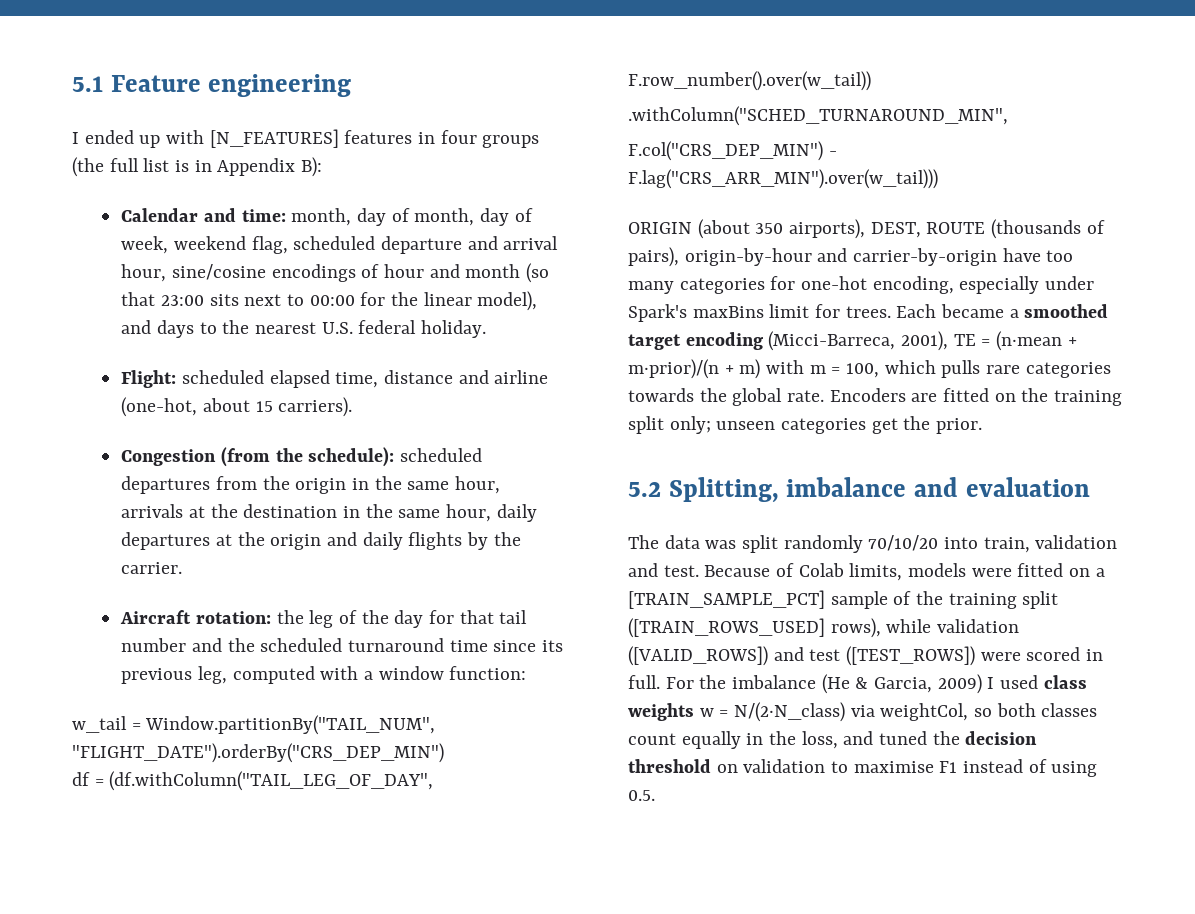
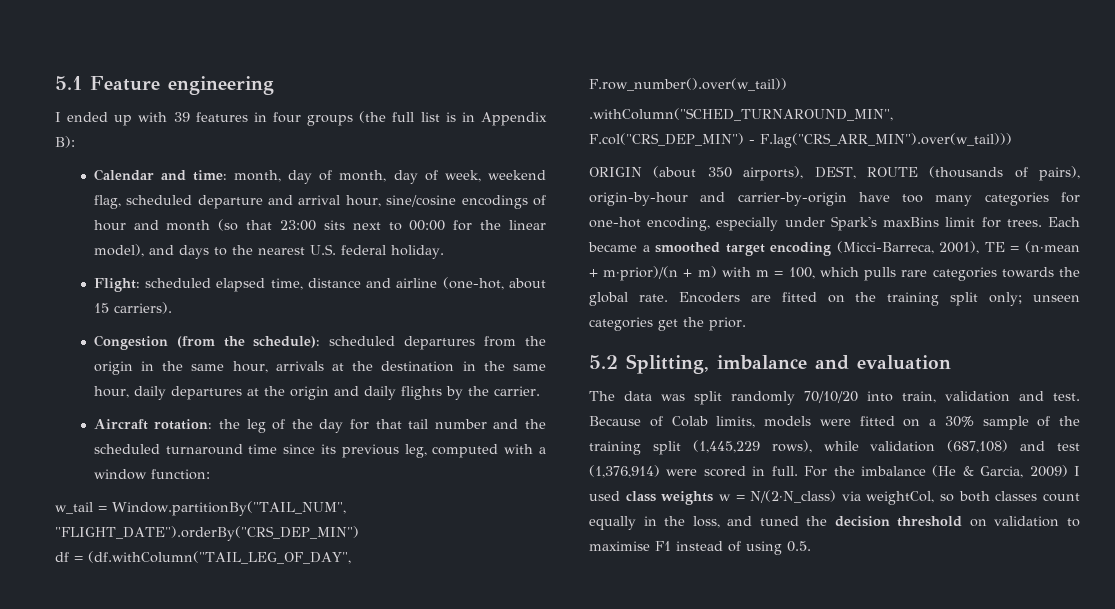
- I ended up with [N_FEATURES] features in four groups (the full list is in Appendix B):
+ I ended up with 39 features in four groups (the full list is in Appendix B):
- Because of Colab limits, models were fitted on a [TRAIN_SAMPLE_PCT] sample of the training split ([TRAIN_ROWS_USED] rows), while validation ([VALID_ROWS]) and test ([TEST_ROWS]) were scored in full.
+ Because of Colab limits, models were fitted on a 30% sample of the training split (1,445,229 rows), while validation (687,108) and test (1,376,914) were scored in full.

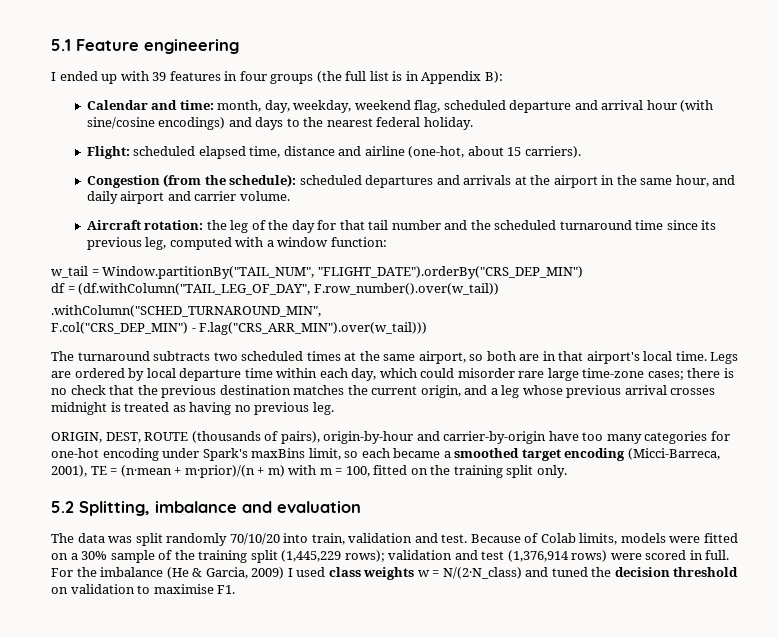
- Calendar and time: month, day of month, day of week, weekend flag, scheduled departure and arrival hour, sine/cosine encodings of hour and month (so that 23:00 sits next to 00:00 for the linear model), and days to the nearest U.S. federal holiday.
+ Calendar and time: month, day, weekday, weekend flag, scheduled departure and arrival hour (with sine/cosine encodings) and days to the nearest federal holiday.
- Congestion (from the schedule): scheduled departures from the origin in the same hour, arrivals at the destination in the same hour, daily departures at the origin and daily flights by the carrier.
+ Congestion (from the schedule): scheduled departures and arrivals at the airport in the same hour, and daily airport and carrier volume.
- ORIGIN (about 350 airports), DEST, ROUTE (thousands of pairs), origin-by-hour and carrier-by-origin have too many categories for one-hot encoding, especially under Spark's maxBins limit for trees. Each became a smoothed target encoding (Micci-Barreca, 2001), TE = (n·mean + m·prior)/(n + m) with m = 100, which pulls rare categories towards the global rate. Encoders are fitted on the training split only; unseen categories get the prior.
+ The turnaround subtracts two scheduled times at the same airport, so both are in that airport's local time. Legs are ordered by local departure time within each day, which could misorder rare large time-zone cases; there is no check that the previous destination matches the current origin, and a leg whose previous arrival crosses midnight is treated as having no previous leg.
+ ORIGIN, DEST, ROUTE (thousands of pairs), origin-by-hour and carrier-by-origin have too many categories for one-hot encoding under Spark's maxBins limit, so each became a smoothed target encoding (Micci-Barreca, 2001), TE = (n·mean + m·prior)/(n + m) with m = 100, fitted on the training split only.
- Because of Colab limits, models were fitted on a 30% sample of the training split (1,445,229 rows), while validation (687,108) and test (1,376,914) were scored in full.
+ Because of Colab limits, models were fitted on a 30% sample of the training split (1,445,229 rows); validation and test (1,376,914 rows) were scored in full.
- For the imbalance (He & Garcia, 2009) I used class weights w = N/(2·N_class) via weightCol, so both classes count equally in the loss, and tuned the decision threshold on validation to maximise F1 instead of using 0.5.
+ For the imbalance (He & Garcia, 2009) I used class weights w = N/(2·N_class) and tuned the decision threshold on validation to maximise F1.

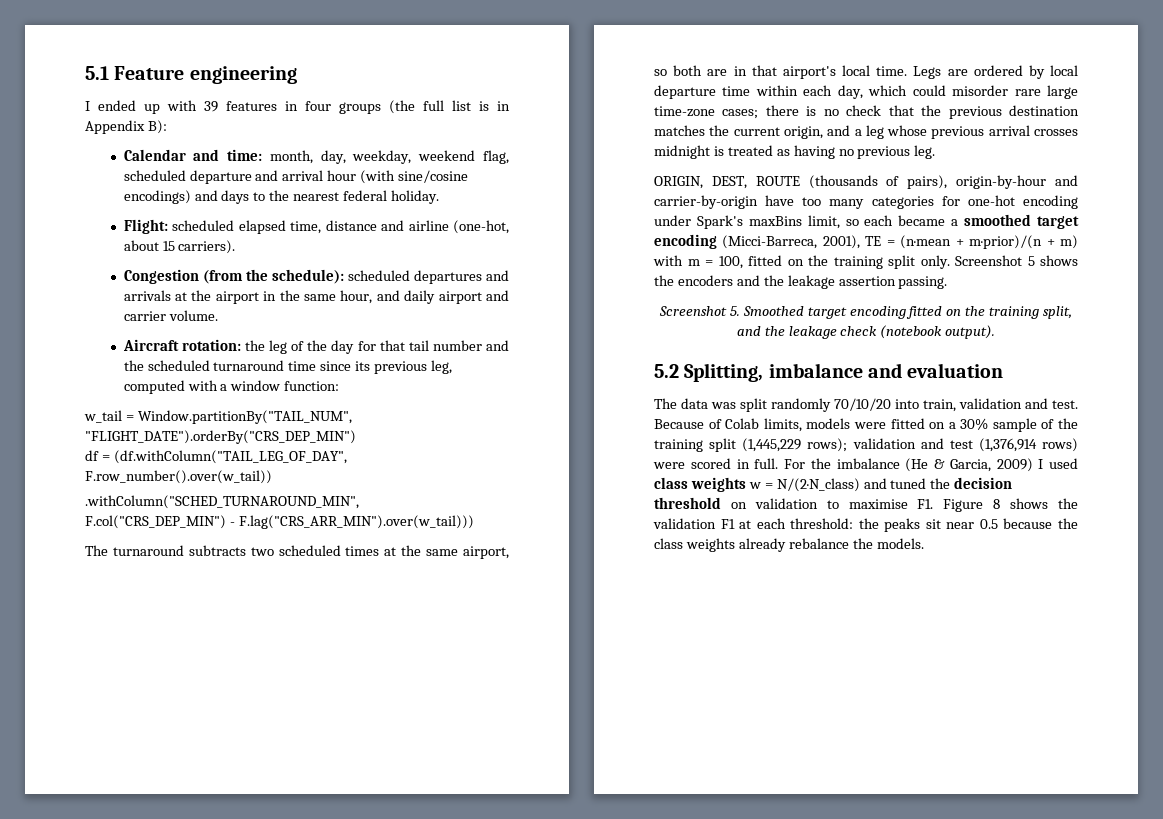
+ Screenshot 5 shows the encoders and the leakage assertion passing.
+ Screenshot 5. Smoothed target encoding fitted on the training split, and the leakage check (notebook output).
- For the imbalance (He & Garcia, 2009) I used class weights w = N/(2·N_class) and tuned the decision threshold on validation to maximise F1.
+ For the imbalance (He & Garcia, 2009) I used class weights w = N/(2·N_class) and tuned the decision threshold on validation to maximise F1. Figure 8 shows the validation F1 at each threshold: the peaks sit near 0.5 because the class weights already rebalance the models.

